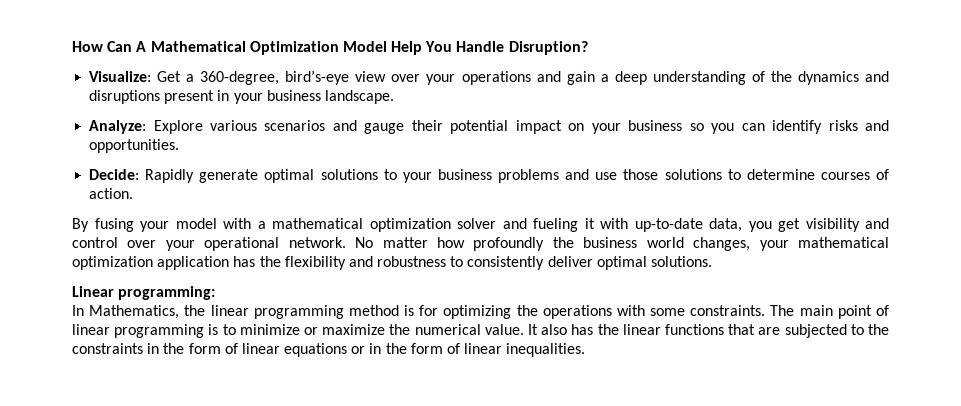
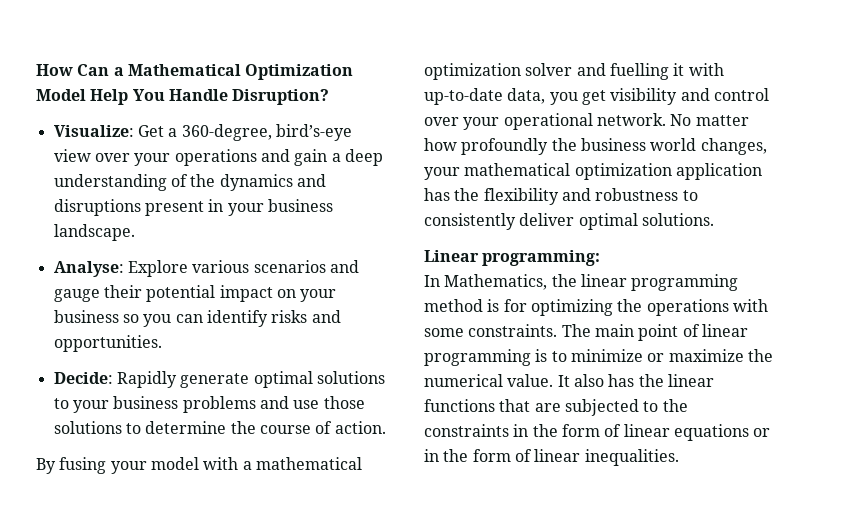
- How Can A Mathematical Optimization Model Help You Handle Disruption?
+ How Can a Mathematical Optimization Model Help You Handle Disruption?
- Analyze: Explore various scenarios and gauge their potential impact on your business so you can identify risks and opportunities.
+ Analyse: Explore various scenarios and gauge their potential impact on your business so you can identify risks and opportunities.
- Decide: Rapidly generate optimal solutions to your business problems and use those solutions to determine courses of action.
+ Decide: Rapidly generate optimal solutions to your business problems and use those solutions to determine the course of action.
- By fusing your model with a mathematical optimization solver and fueling it with up-to-date data, you get visibility and control over your operational network.
+ By fusing your model with a mathematical optimization solver and fuelling it with up-to-date data, you get visibility and control over your operational network.

